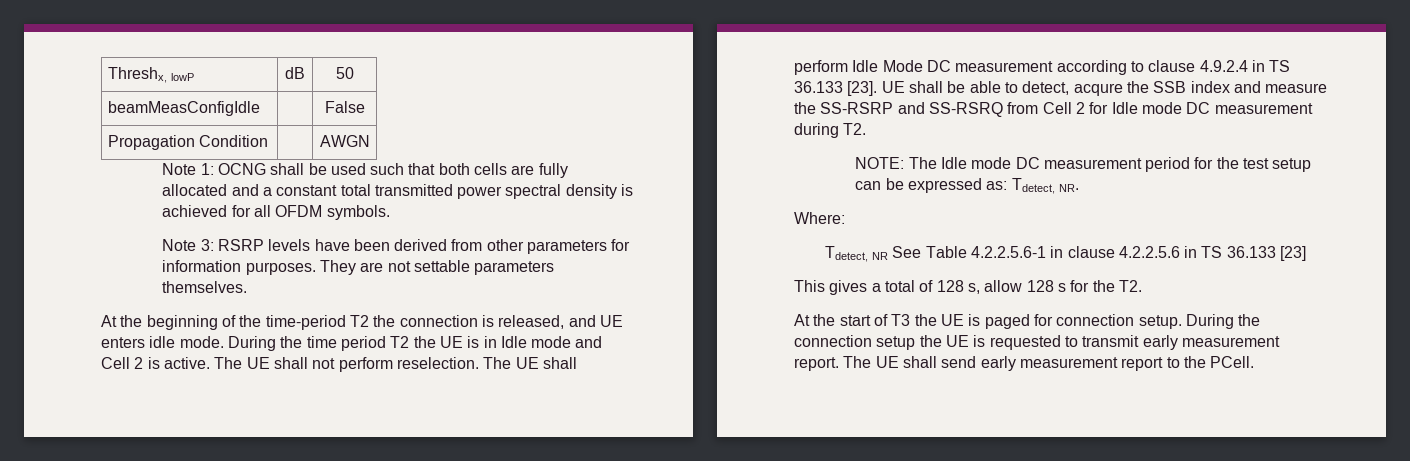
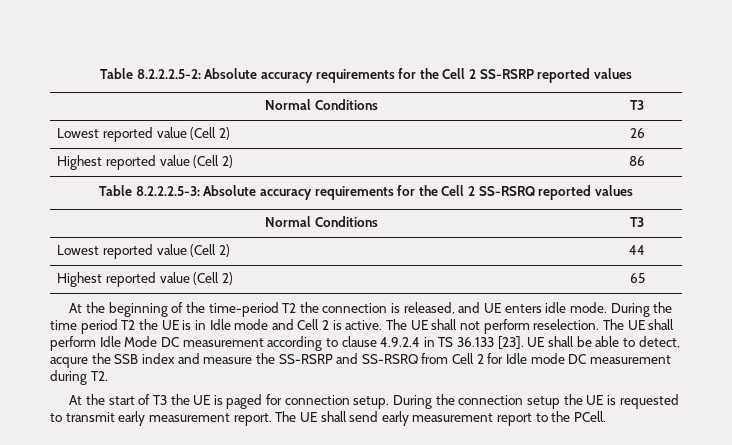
- Threshx, lowP | dB | 50
- beamMeasConfigIdle | | False
- Propagation Condition | | AWGN
- Note 1: OCNG shall be used such that both cells are fully allocated and a constant total transmitted power spectral density is achieved for all OFDM symbols.
- Note 3: RSRP levels have been derived from other parameters for information purposes. They are not settable parameters themselves.
+ Table 8.2.2.2.5-2: Absolute accuracy requirements for the Cell 2 SS-RSRP reported values
+ Normal Conditions | T3
+ Lowest reported value (Cell 2) | 26
+ Highest reported value (Cell 2) | 86
+ Table 8.2.2.2.5-3: Absolute accuracy requirements for the Cell 2 SS-RSRQ reported values
+ Normal Conditions | T3
+ Lowest reported value (Cell 2) | 44
+ Highest reported value (Cell 2) | 65
- NOTE: The Idle mode DC measurement period for the test setup can be expressed as: Tdetect, NR.
- Where:
- Tdetect, NR See Table 4.2.2.5.6-1 in clause 4.2.2.5.6 in TS 36.133 [23]
- This gives a total of 128 s, allow 128 s for the T2.

